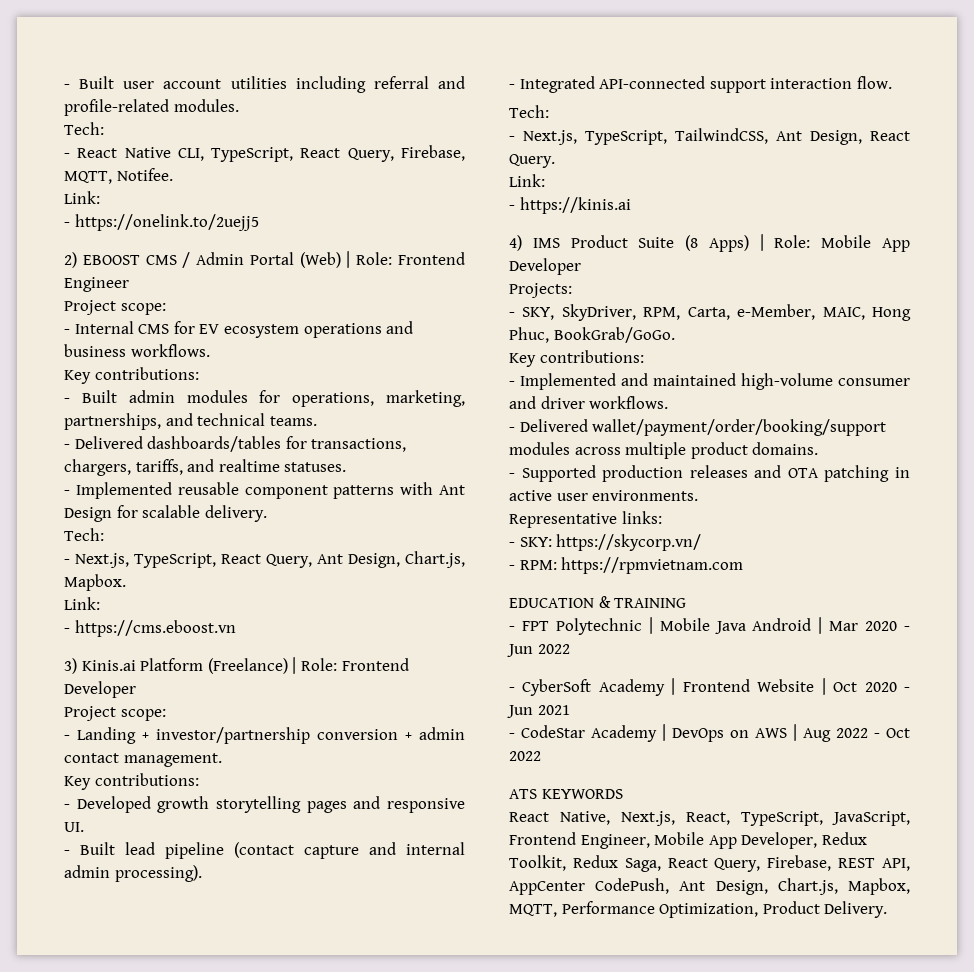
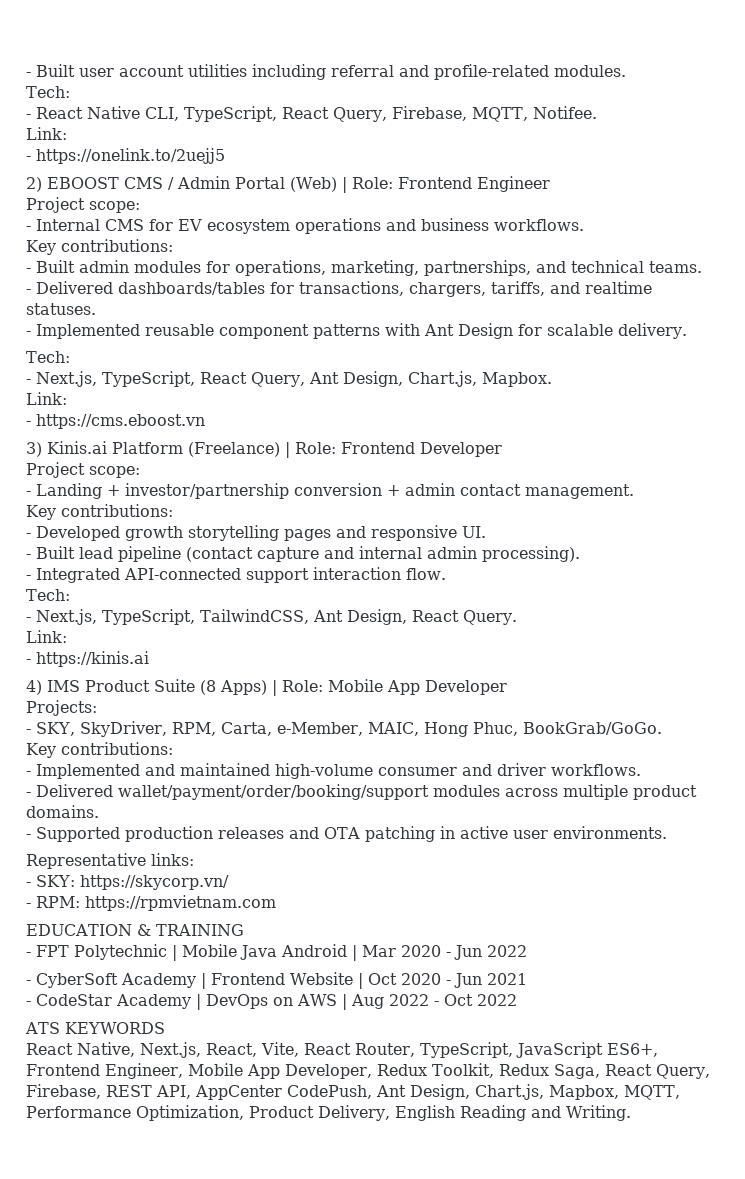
- React Native, Next.js, React, TypeScript, JavaScript, Frontend Engineer, Mobile App Developer, Redux Toolkit, Redux Saga, React Query, Firebase, REST API, AppCenter CodePush, Ant Design, Chart.js, Mapbox, MQTT, Performance Optimization, Product Delivery.
+ React Native, Next.js, React, Vite, React Router, TypeScript, JavaScript ES6+, Frontend Engineer, Mobile App Developer, Redux Toolkit, Redux Saga, React Query, Firebase, REST API, AppCenter CodePush, Ant Design, Chart.js, Mapbox, MQTT, Performance Optimization, Product Delivery, English Reading and Writing.

